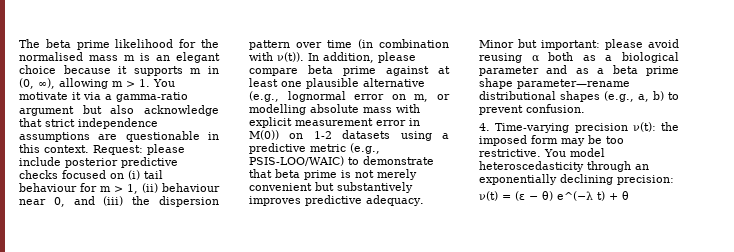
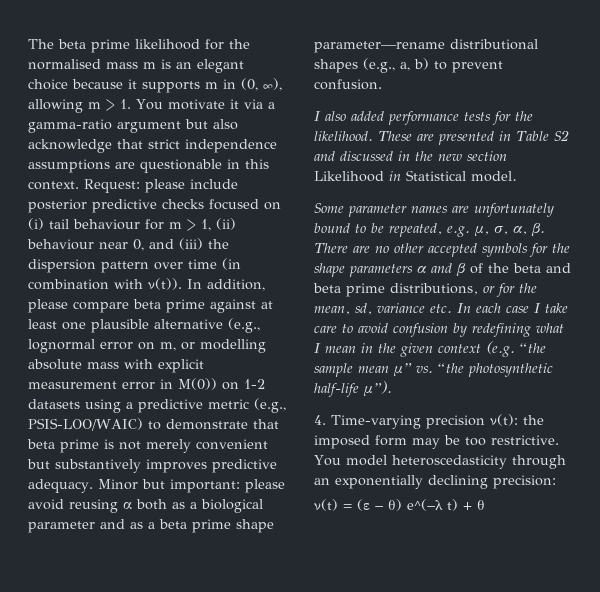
+ I also added performance tests for the likelihood. These are presented in Table S2 and discussed in the new section Likelihood in Statistical model.
+ Some parameter names are unfortunately bound to be repeated, e.g. μ, σ, α, β. There are no other accepted symbols for the shape parameters α and β of the beta and beta prime distributions, or for the mean, sd, variance etc. In each case I take care to avoid confusion by redefining what I mean in the given context (e.g. “the sample mean μ” vs. “the photosynthetic half-life μ”).

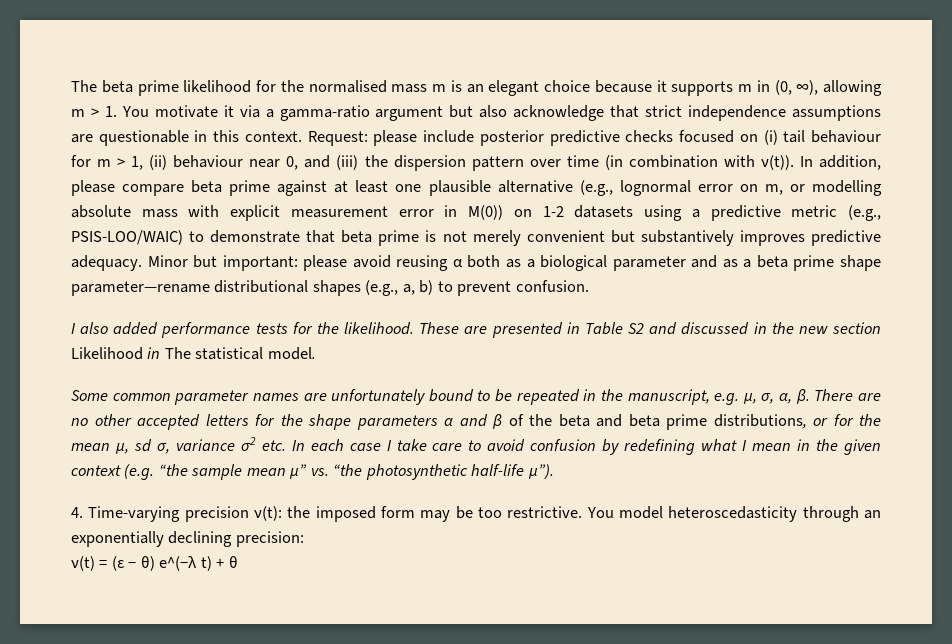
- These are presented in Table S2 and discussed in the new section Likelihood in Statistical model.
+ These are presented in Table S2 and discussed in the new section Likelihood in The statistical model.
- Some parameter names are unfortunately bound to be repeated, e.g. μ, σ, α, β.
+ Some common parameter names are unfortunately bound to be repeated in the manuscript, e.g. μ, σ, α, β.
- There are no other accepted symbols for the shape parameters α and β of the beta and beta prime distributions, or for the mean, sd, variance etc. In each case I take care to avoid confusion by redefining what I mean in the given context (e.g. “the sample mean μ” vs. “the photosynthetic half-life μ”).
+ There are no other accepted letters for the shape parameters α and β of the beta and beta prime distributions, or for the mean μ, sd σ, variance σ2 etc. In each case I take care to avoid confusion by redefining what I mean in the given context (e.g. “the sample mean μ” vs. “the photosynthetic half-life μ”).

